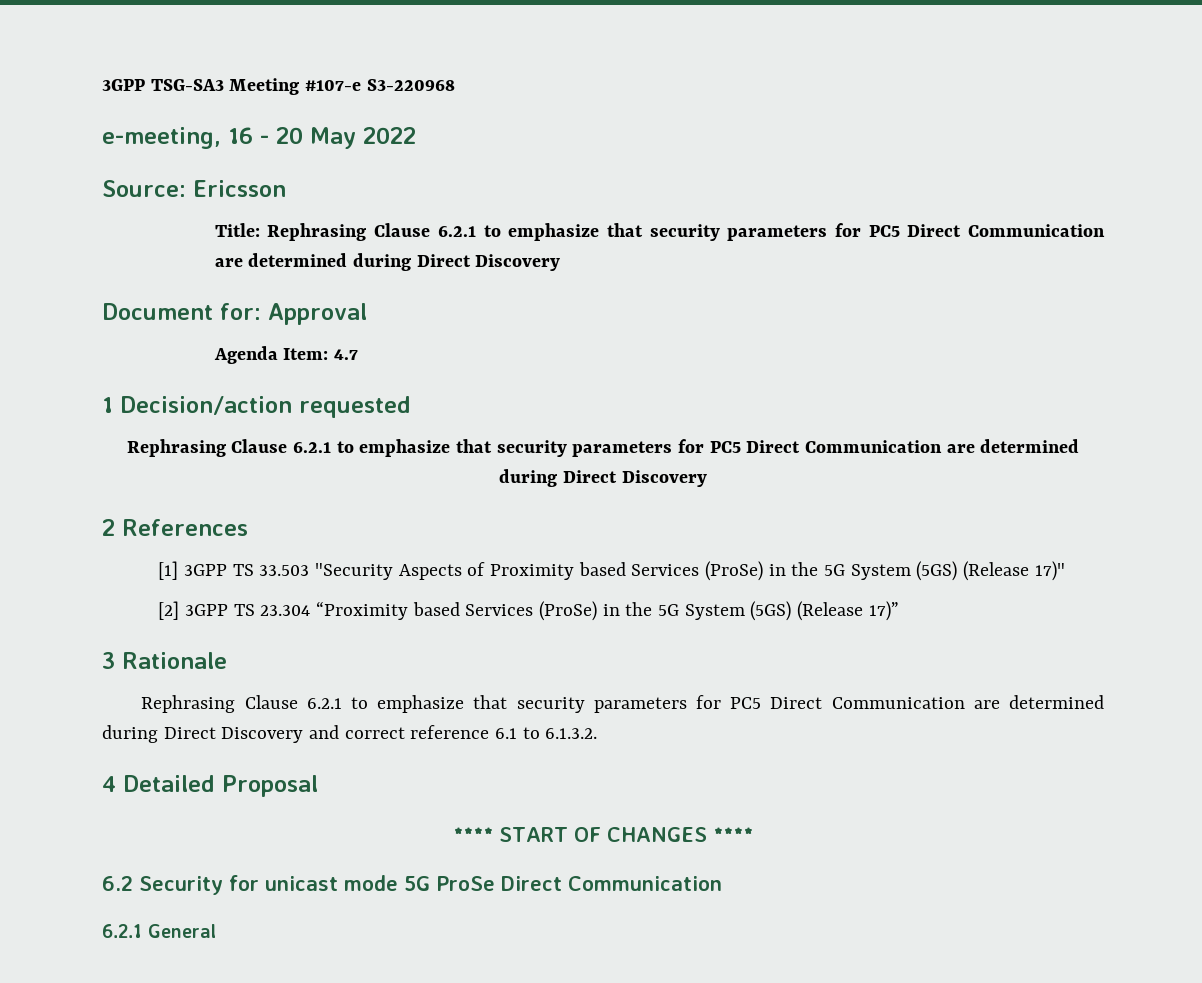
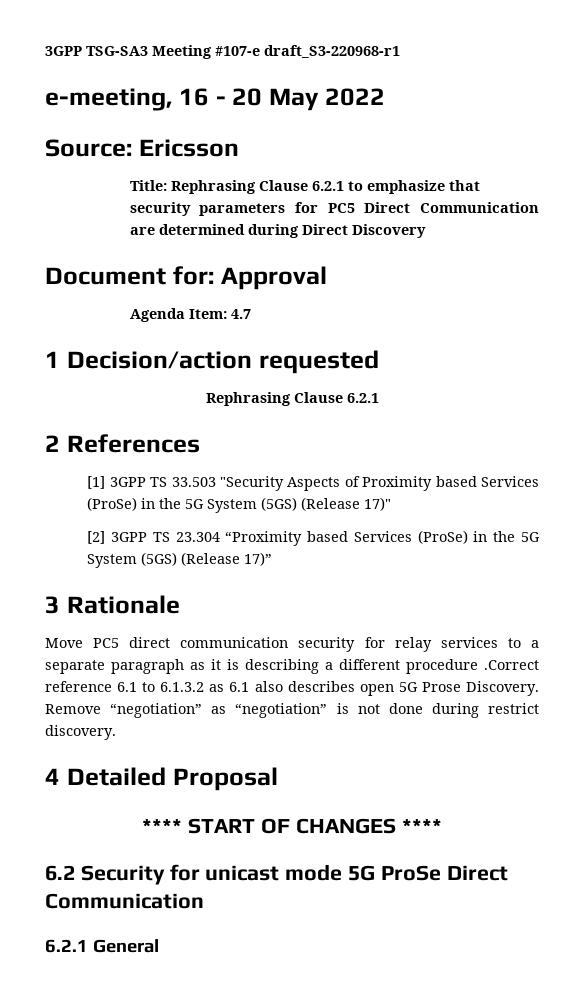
- 3GPP TSG-SA3 Meeting #107-e S3-220968
+ 3GPP TSG-SA3 Meeting #107-e draft_S3-220968-r1
  1 Decision/action requested
- Rephrasing Clause 6.2.1 to emphasize that security parameters for PC5 Direct Communication are determined during Direct Discovery
+ Rephrasing Clause 6.2.1
- Rephrasing Clause 6.2.1 to emphasize that security parameters for PC5 Direct Communication are determined during Direct Discovery and correct reference 6.1 to 6.1.3.2.
+ Move PC5 direct communication security for relay services to a separate paragraph as it is describing a different procedure .Correct reference 6.1 to 6.1.3.2 as 6.1 also describes open 5G Prose Discovery. Remove “negotiation” as “negotiation” is not done during restrict discovery.

